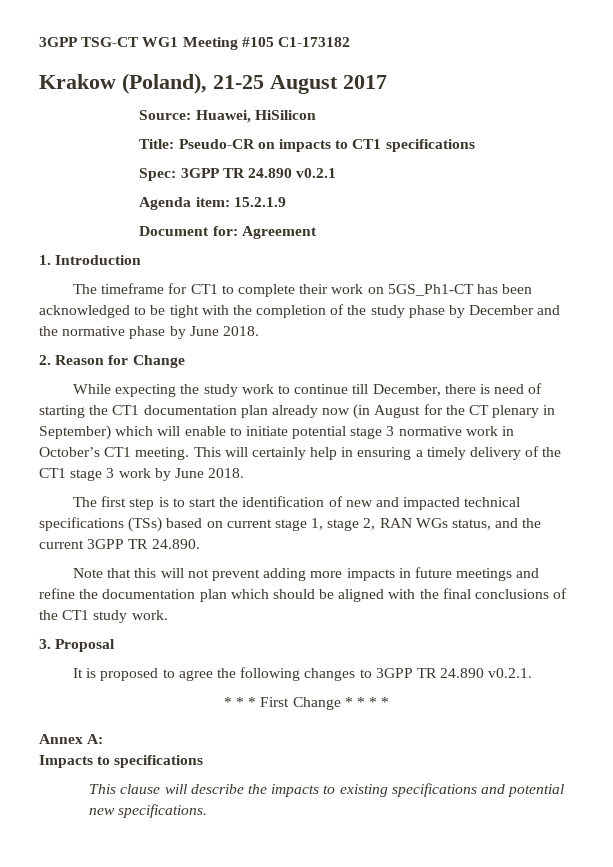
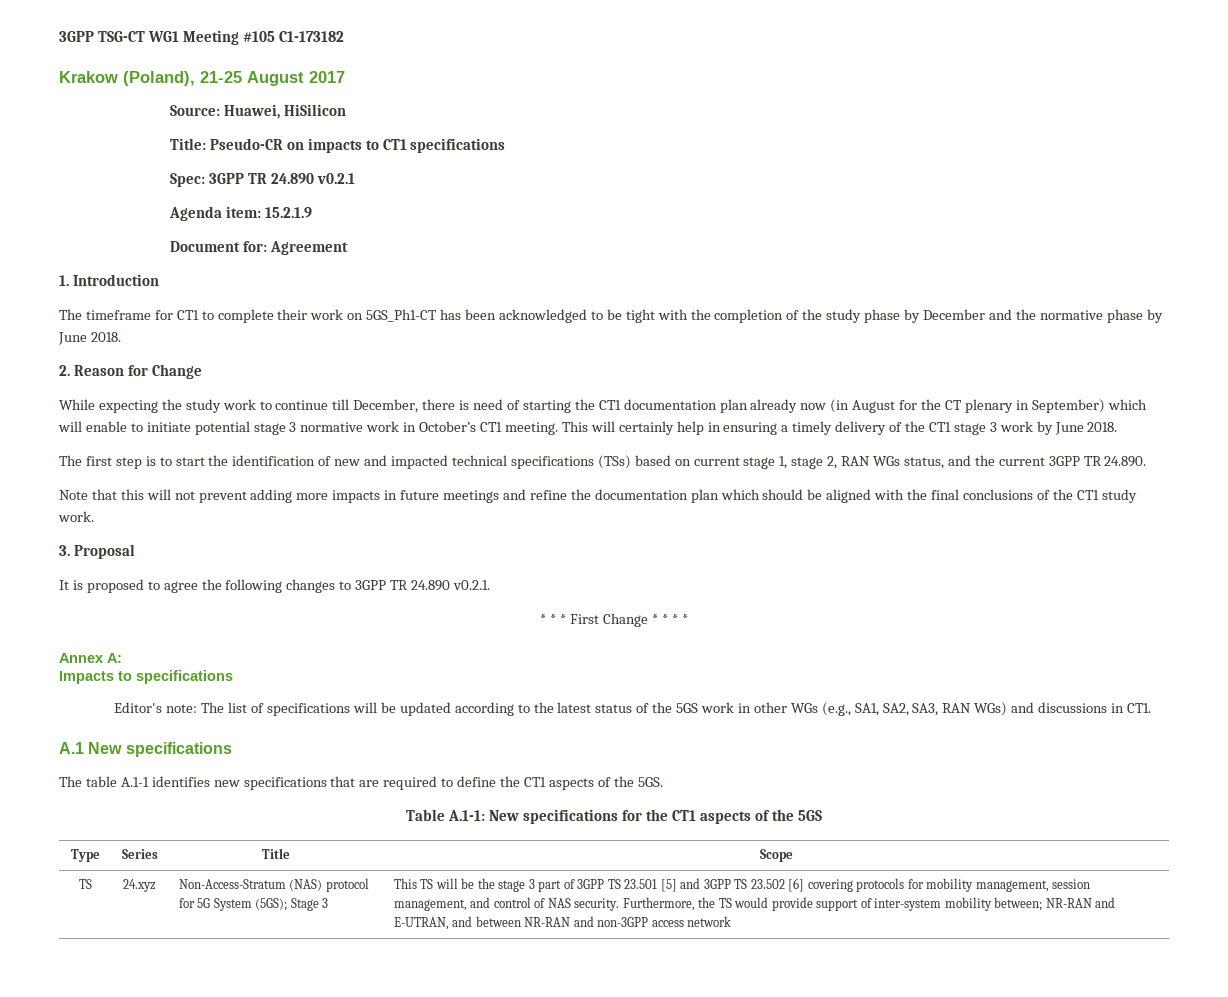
- This clause will describe the impacts to existing specifications and potential new specifications.
+ Editor's note: The list of specifications will be updated according to the latest status of the 5GS work in other WGs (e.g., SA1, SA2, SA3, RAN WGs) and discussions in CT1.
+ A.1 New specifications
+ The table A.1-1 identifies new specifications that are required to define the CT1 aspects of the 5GS.
+ Table A.1-1: New specifications for the CT1 aspects of the 5GS
+ Type | Series | Title | Scope
+ TS | 24.xyz | Non-Access-Stratum (NAS) protocol for 5G System (5GS); Stage 3 | This TS will be the stage 3 part of 3GPP TS 23.501 [5] and 3GPP TS 23.502 [6] covering protocols for mobility management, session management, and control of NAS security. Furthermore, the TS would provide support of inter-system mobility between; NR-RAN and E-UTRAN, and between NR-RAN and non-3GPP access network

